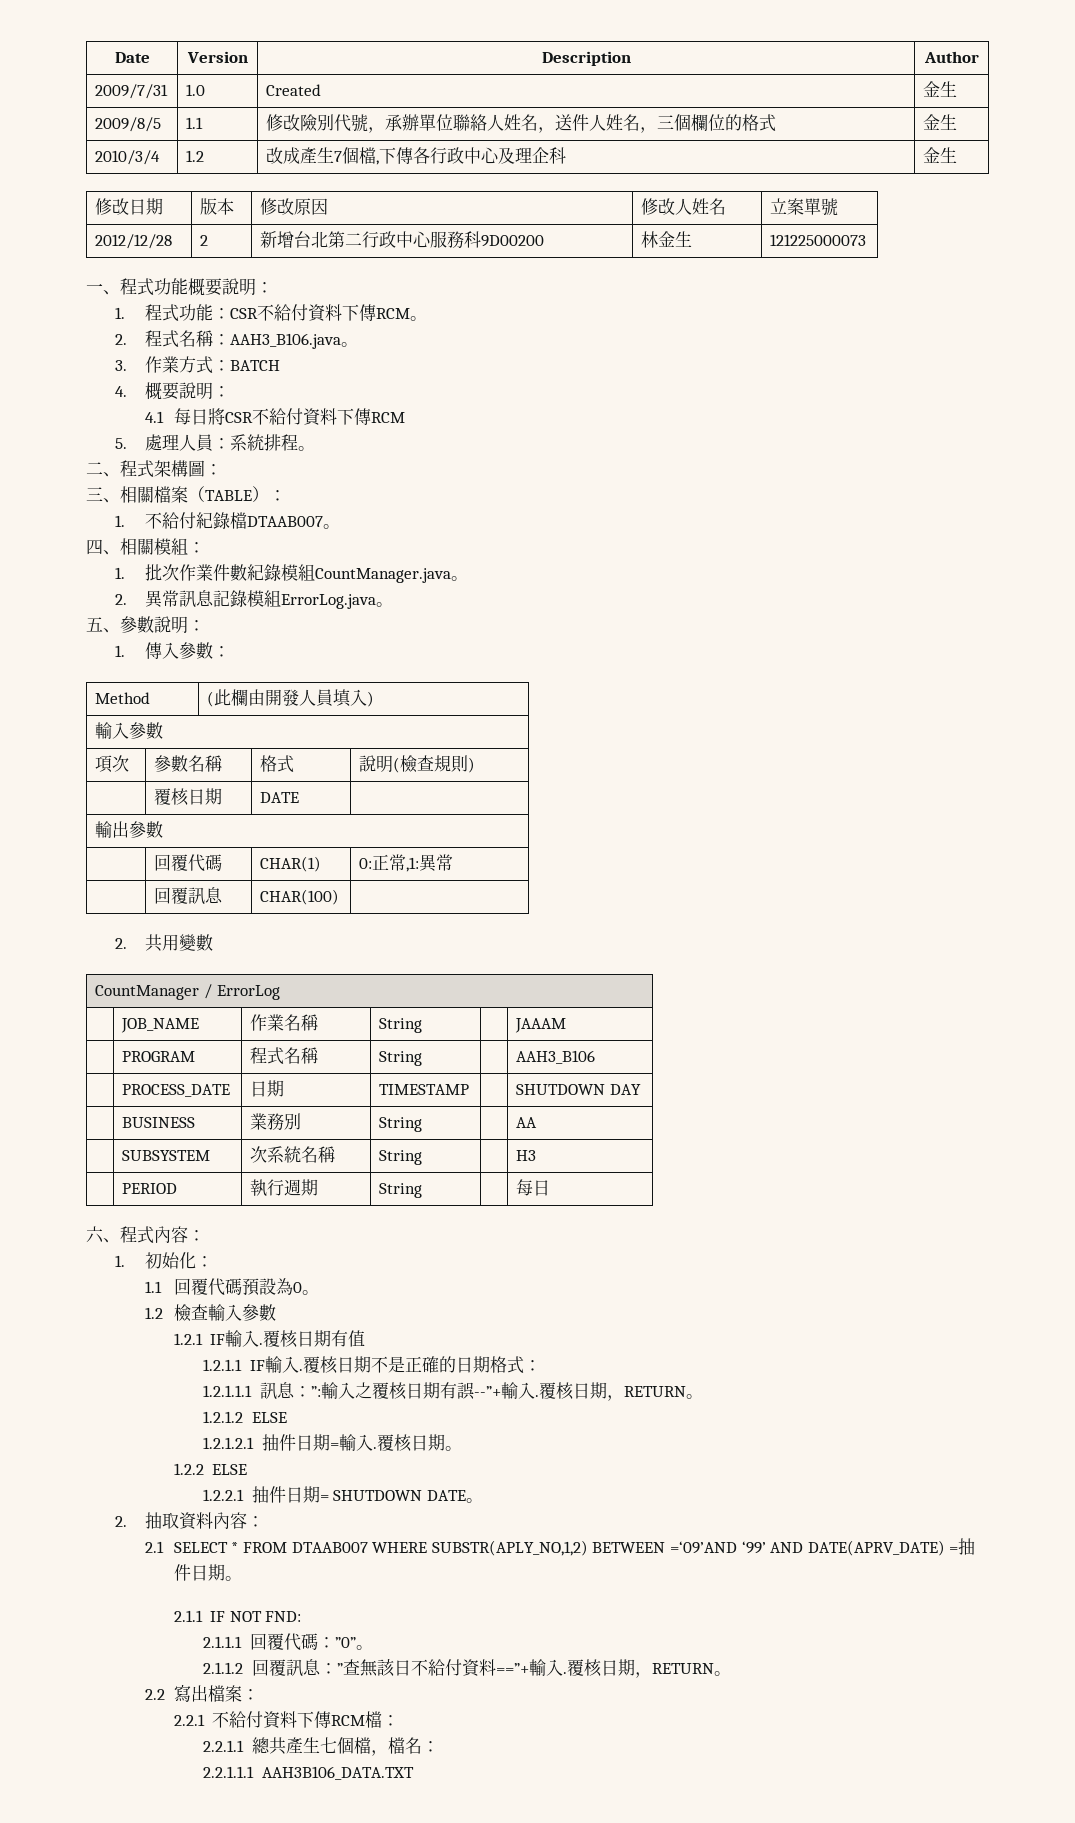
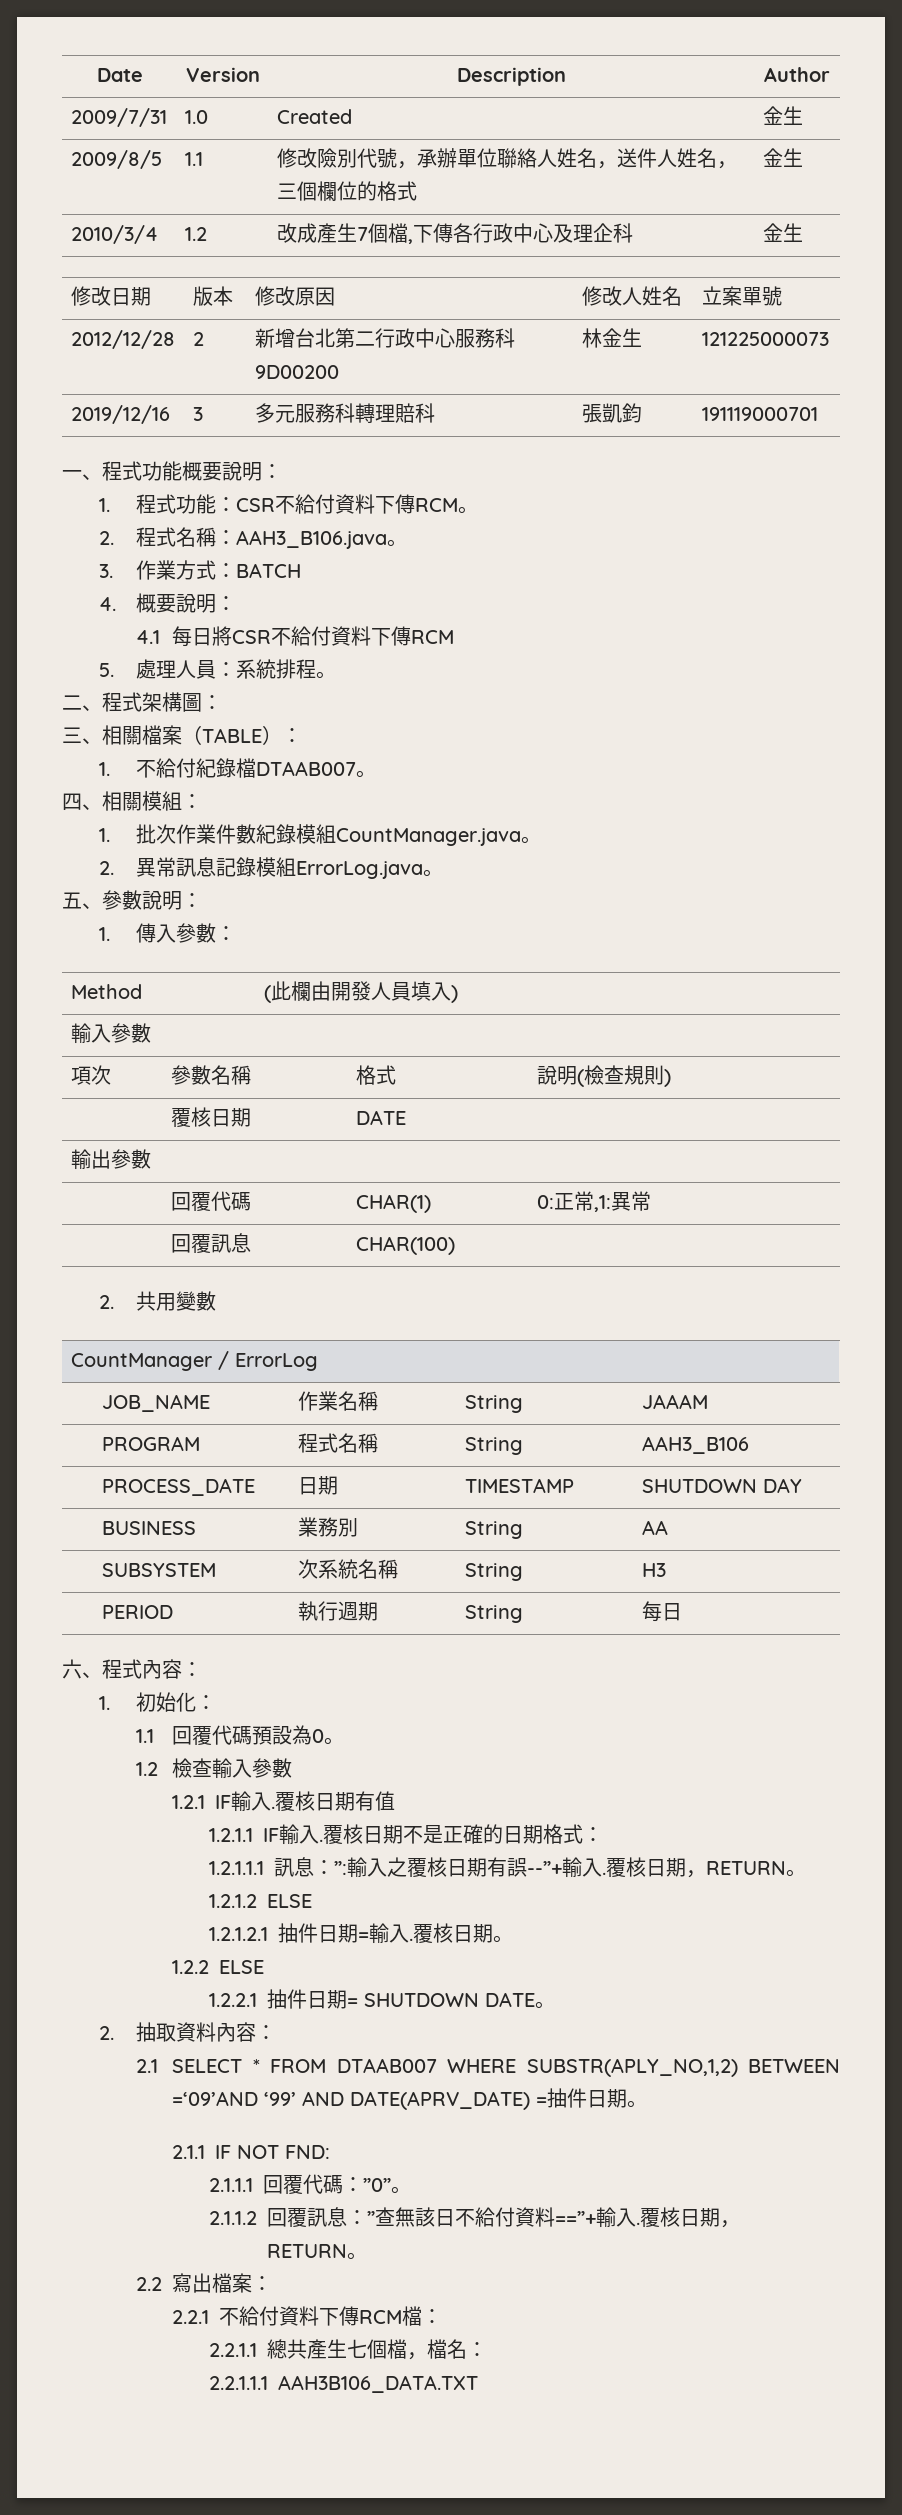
+ 2019/12/16 | 3 | 多元服務科轉理賠科 | 張凱鈞 | 191119000701

